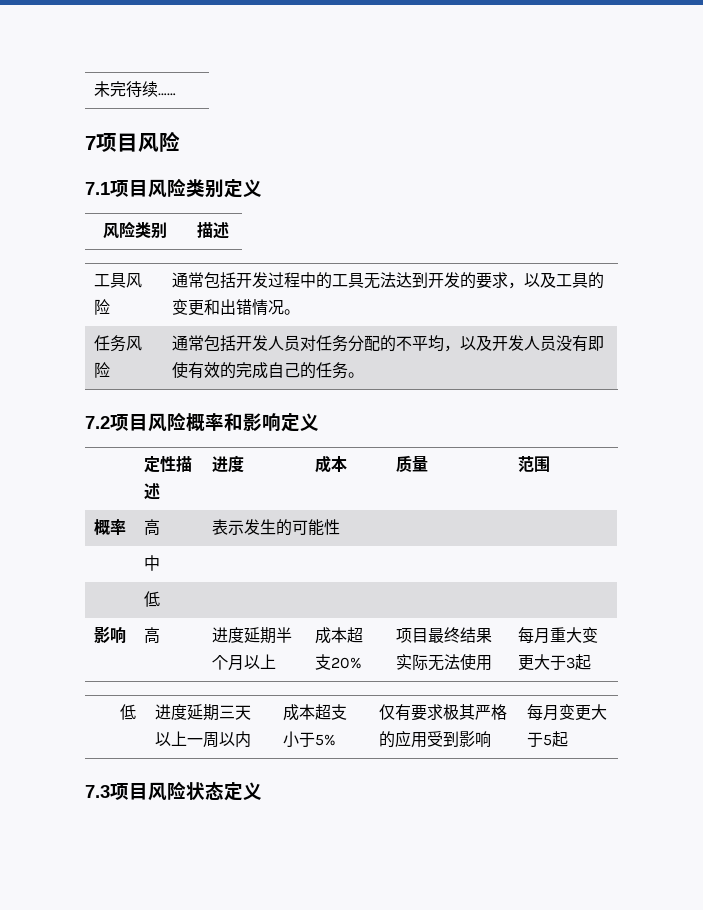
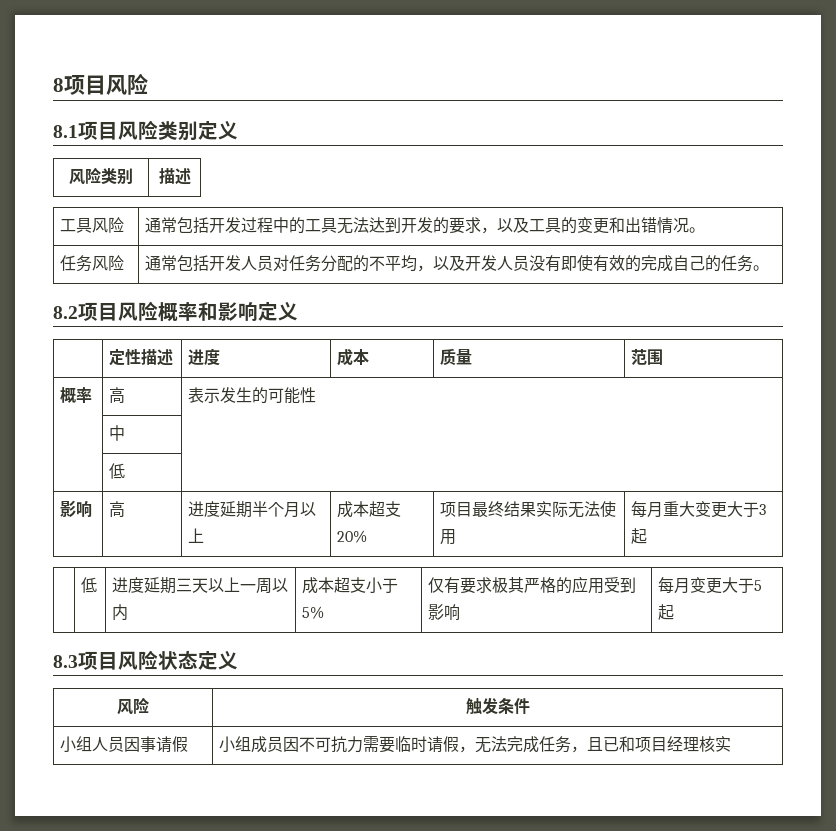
- 未完待续……
- 7项目风险
+ 8项目风险
- 7.1项目风险类别定义
+ 8.1项目风险类别定义
- 7.2项目风险概率和影响定义
+ 8.2项目风险概率和影响定义
- 7.3项目风险状态定义
+ 8.3项目风险状态定义
+ 风险 | 触发条件
+ 小组人员因事请假 | 小组成员因不可抗力需要临时请假，无法完成任务，且已和项目经理核实

